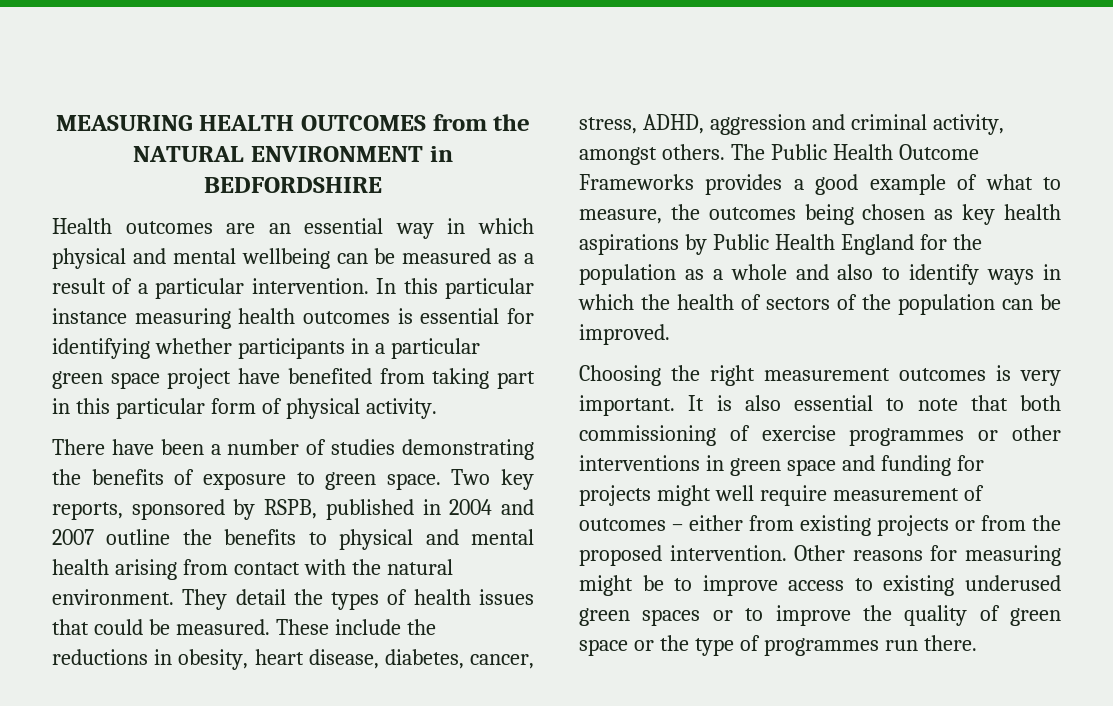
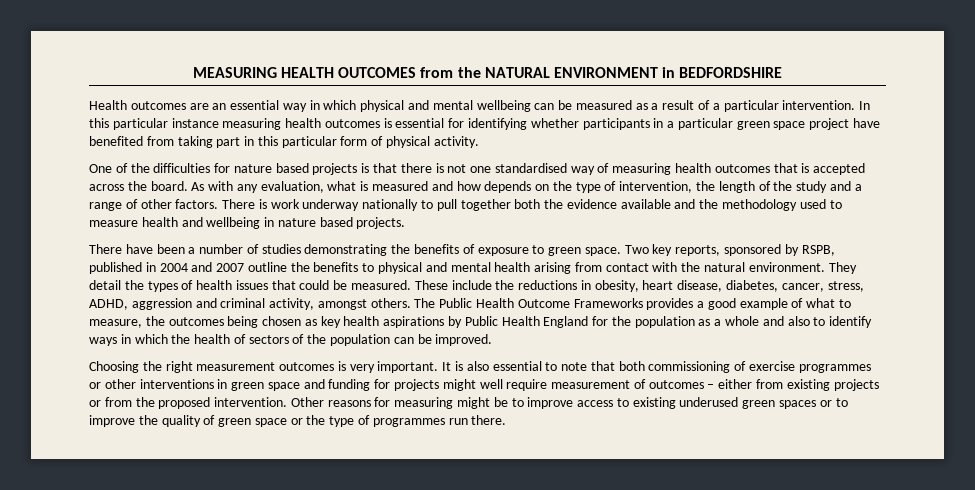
+ One of the difficulties for nature based projects is that there is not one standardised way of measuring health outcomes that is accepted across the board. As with any evaluation, what is measured and how depends on the type of intervention, the length of the study and a range of other factors. There is work underway nationally to pull together both the evidence available and the methodology used to measure health and wellbeing in nature based projects.

